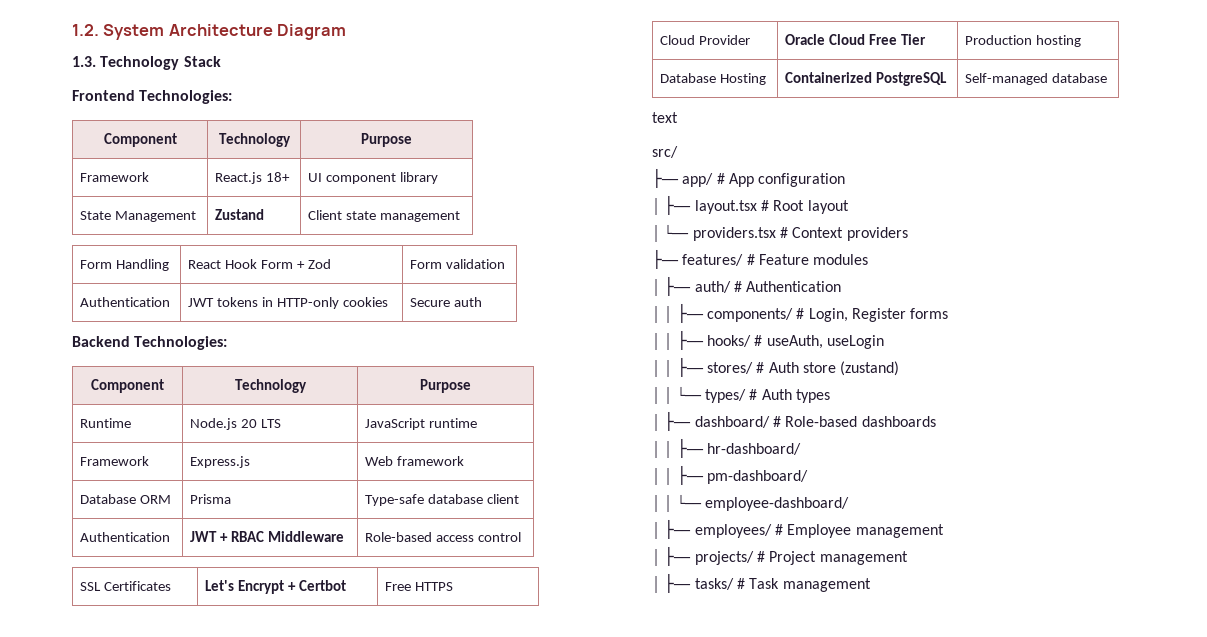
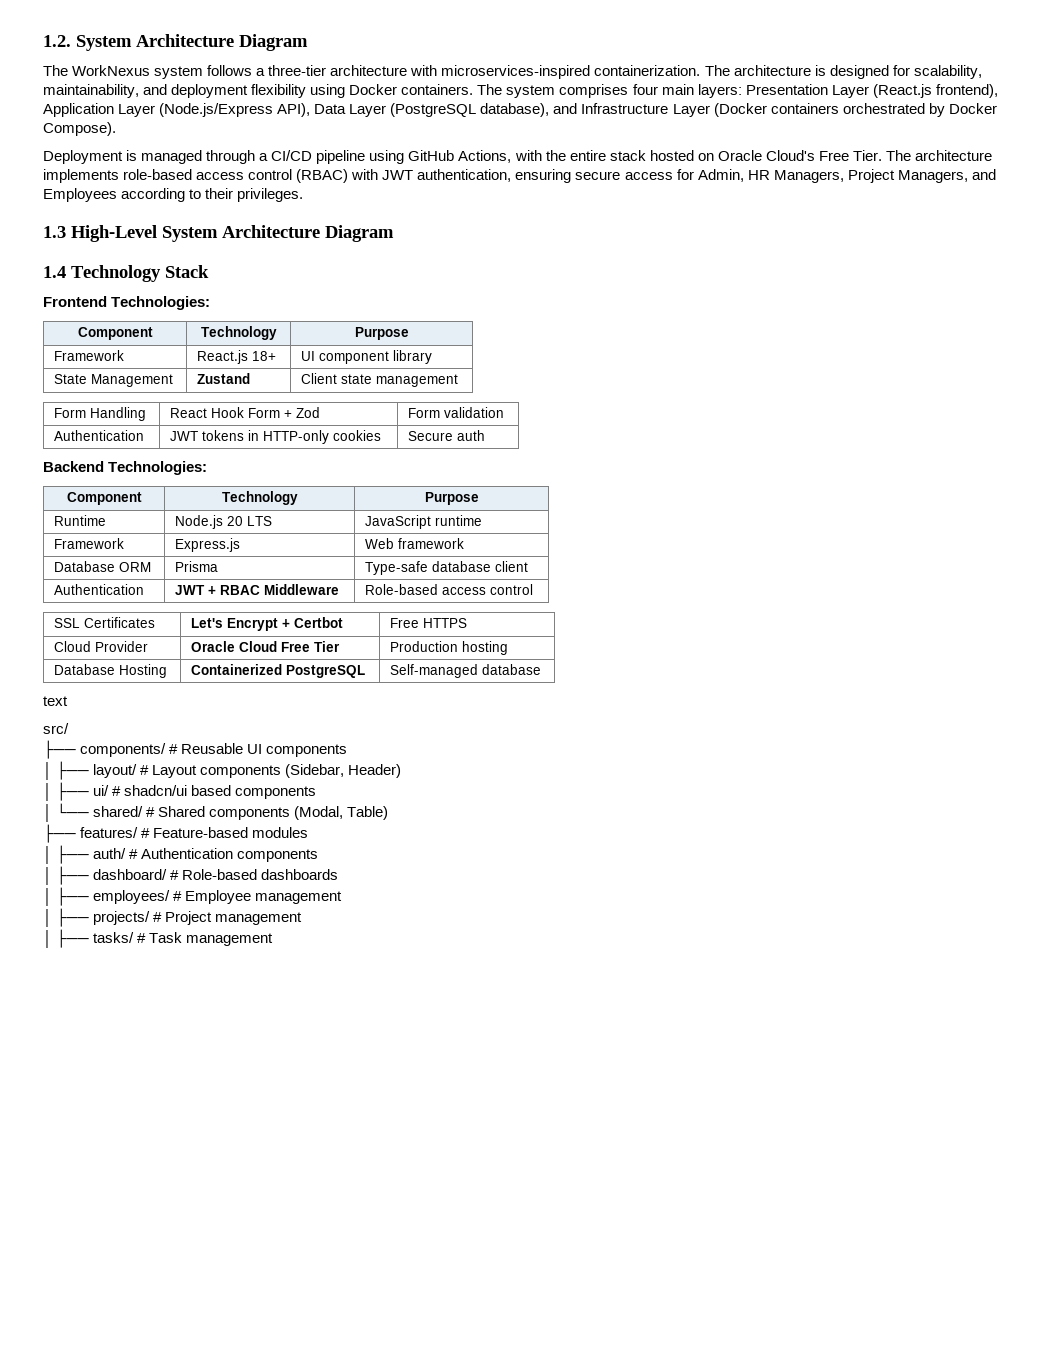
- 1.3. Technology Stack
+ The WorkNexus system follows a three-tier architecture with microservices-inspired containerization. The architecture is designed for scalability, maintainability, and deployment flexibility using Docker containers. The system comprises four main layers: Presentation Layer (React.js frontend), Application Layer (Node.js/Express API), Data Layer (PostgreSQL database), and Infrastructure Layer (Docker containers orchestrated by Docker Compose).
+ Deployment is managed through a CI/CD pipeline using GitHub Actions, with the entire stack hosted on Oracle Cloud's Free Tier. The architecture implements role-based access control (RBAC) with JWT authentication, ensuring secure access for Admin, HR Managers, Project Managers, and Employees according to their privileges.
+ 1.3 High-Level System Architecture Diagram
+ 1.4 Technology Stack
- ├── app/ # App configuration
- │ ├── layout.tsx # Root layout
- │ └── providers.tsx # Context providers
+ ├── components/ # Reusable UI components
+ │ ├── layout/ # Layout components (Sidebar, Header)
+ │ ├── ui/ # shadcn/ui based components
+ │ └── shared/ # Shared components (Modal, Table)
- ├── features/ # Feature modules
+ ├── features/ # Feature-based modules
- │ ├── auth/ # Authentication
- │ │ ├── components/ # Login, Register forms
- │ │ ├── hooks/ # useAuth, useLogin
- │ │ ├── stores/ # Auth store (zustand)
- │ │ └── types/ # Auth types
+ │ ├── auth/ # Authentication components
- │ │ ├── hr-dashboard/
- │ │ ├── pm-dashboard/
- │ │ └── employee-dashboard/

